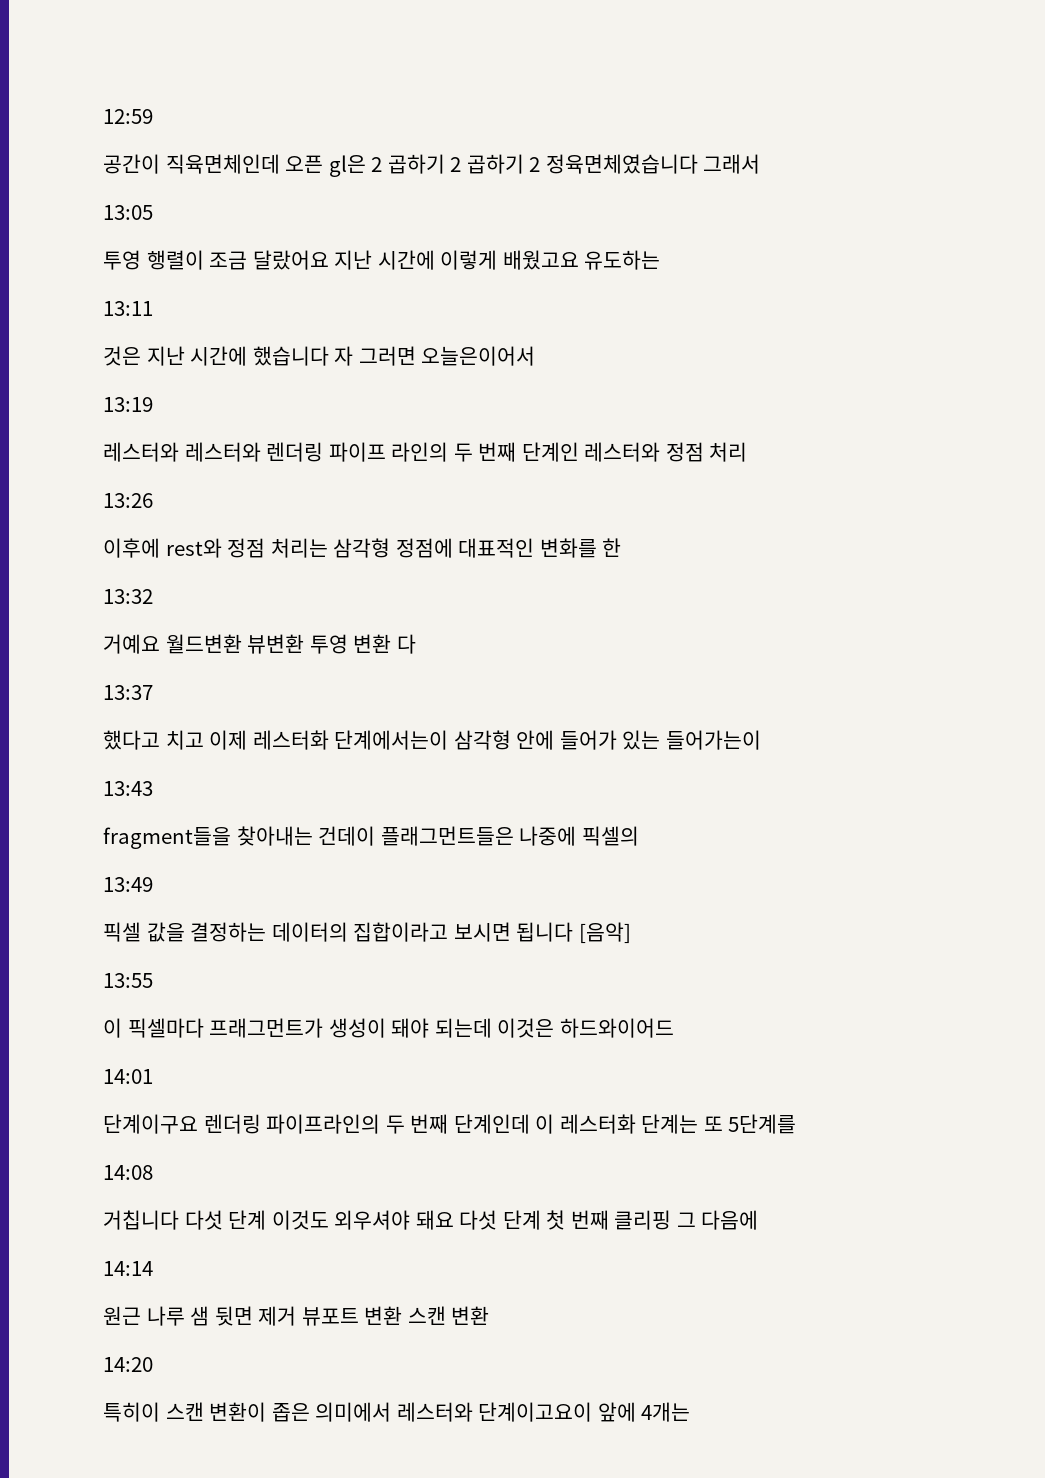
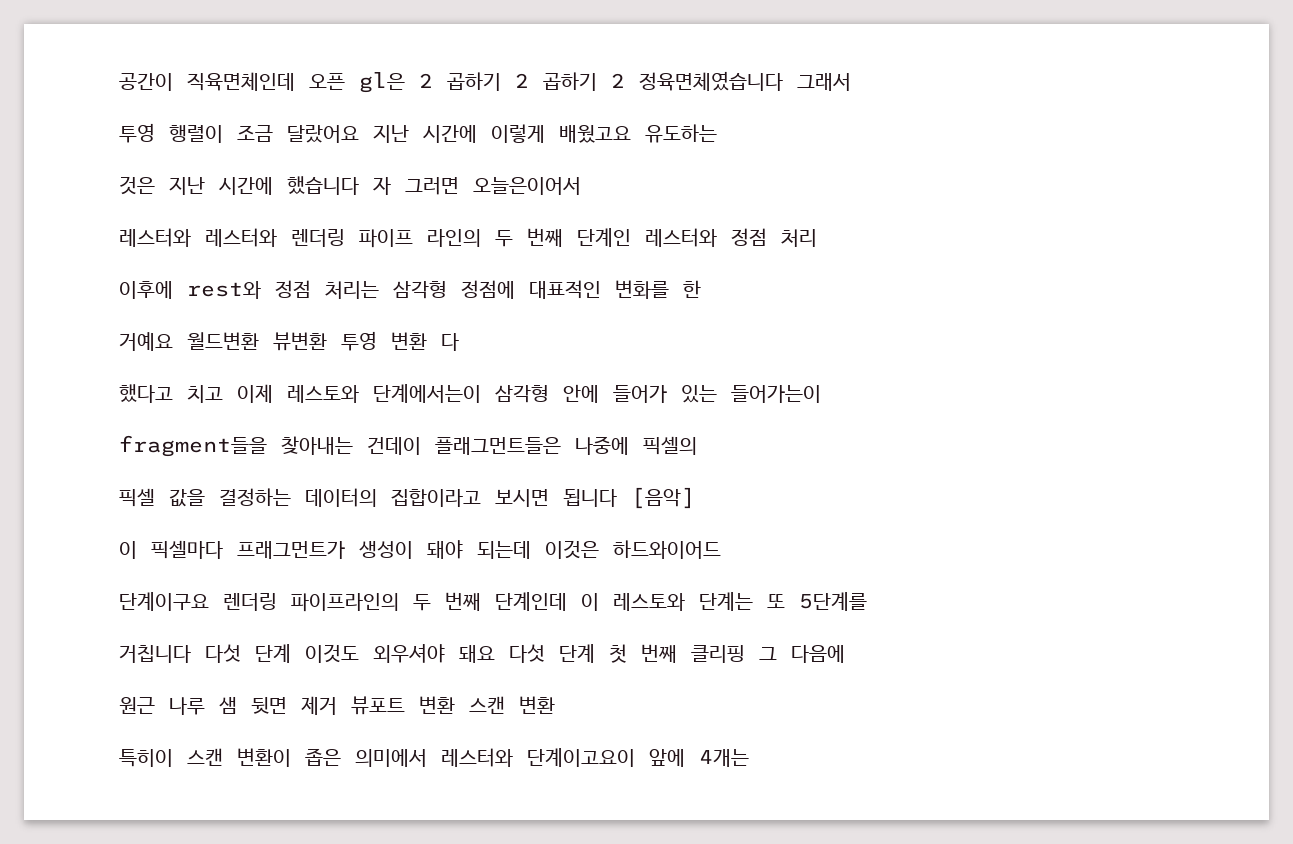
- 12:59
- 13:05
- 13:11
- 13:19
- 13:26
- 13:32
- 13:37
- 했다고 치고 이제 레스터화 단계에서는이 삼각형 안에 들어가 있는 들어가는이
+ 했다고 치고 이제 레스토와 단계에서는이 삼각형 안에 들어가 있는 들어가는이
- 13:43
- 13:49
- 13:55
- 14:01
- 단계이구요 렌더링 파이프라인의 두 번째 단계인데 이 레스터화 단계는 또 5단계를
+ 단계이구요 렌더링 파이프라인의 두 번째 단계인데 이 레스토와 단계는 또 5단계를
- 14:08
- 14:14
- 14:20

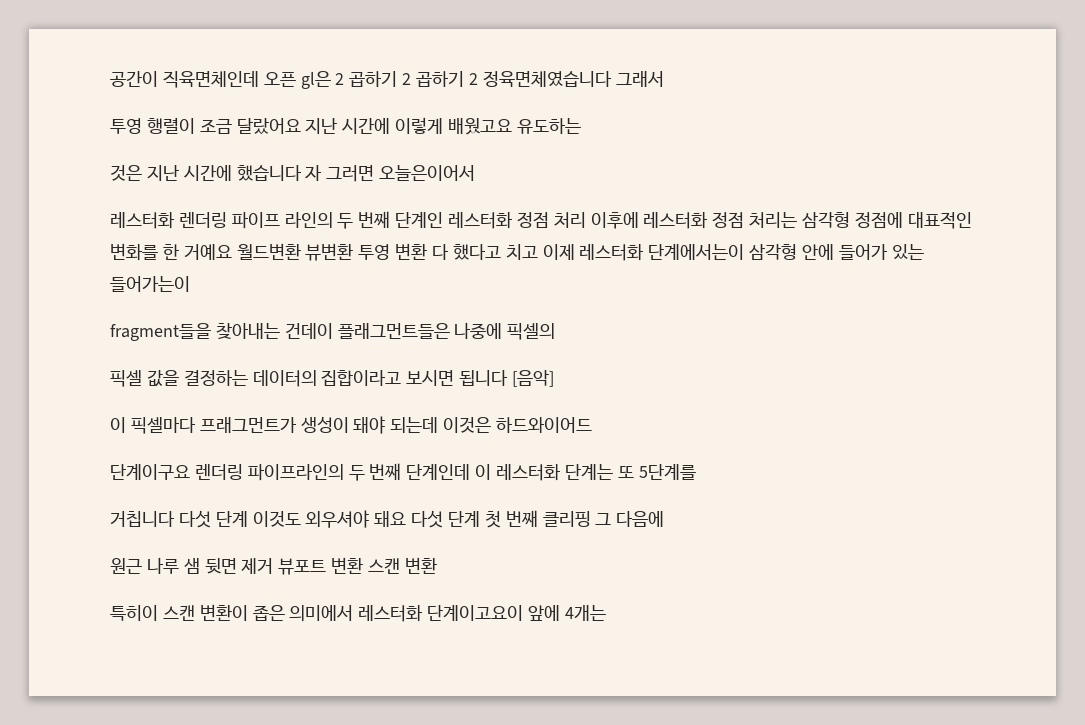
- 레스터와 레스터와 렌더링 파이프 라인의 두 번째 단계인 레스터와 정점 처리
- 이후에 rest와 정점 처리는 삼각형 정점에 대표적인 변화를 한
- 거예요 월드변환 뷰변환 투영 변환 다
- 했다고 치고 이제 레스토와 단계에서는이 삼각형 안에 들어가 있는 들어가는이
+ 레스터화 렌더링 파이프 라인의 두 번째 단계인 레스터화 정점 처리 이후에 레스터화 정점 처리는 삼각형 정점에 대표적인 변화를 한 거예요 월드변환 뷰변환 투영 변환 다 했다고 치고 이제 레스터화 단계에서는이 삼각형 안에 들어가 있는 들어가는이
- 단계이구요 렌더링 파이프라인의 두 번째 단계인데 이 레스토와 단계는 또 5단계를
+ 단계이구요 렌더링 파이프라인의 두 번째 단계인데 이 레스터화 단계는 또 5단계를
- 특히이 스캔 변환이 좁은 의미에서 레스터와 단계이고요이 앞에 4개는
+ 특히이 스캔 변환이 좁은 의미에서 레스터화 단계이고요이 앞에 4개는

